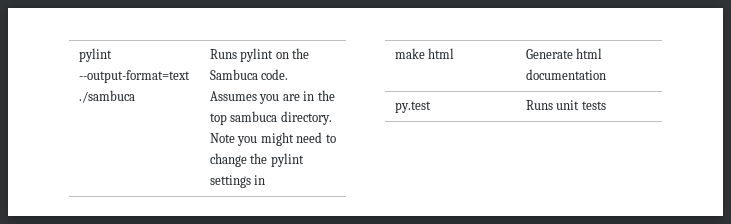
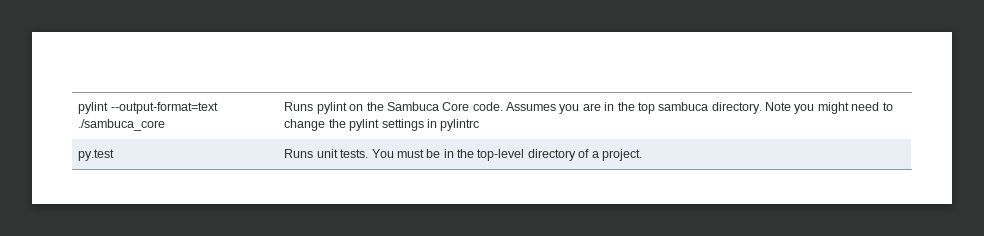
- pylint --output-format=text ./sambuca | Runs pylint on the Sambuca code. Assumes you are in the top sambuca directory. Note you might need to change the pylint settings in
- make html | Generate html documentation
- py.test | Runs unit tests
+ pylint --output-format=text ./sambuca_core | Runs pylint on the Sambuca Core code. Assumes you are in the top sambuca directory. Note you might need to change the pylint settings in pylintrc
+ py.test | Runs unit tests. You must be in the top-level directory of a project.

